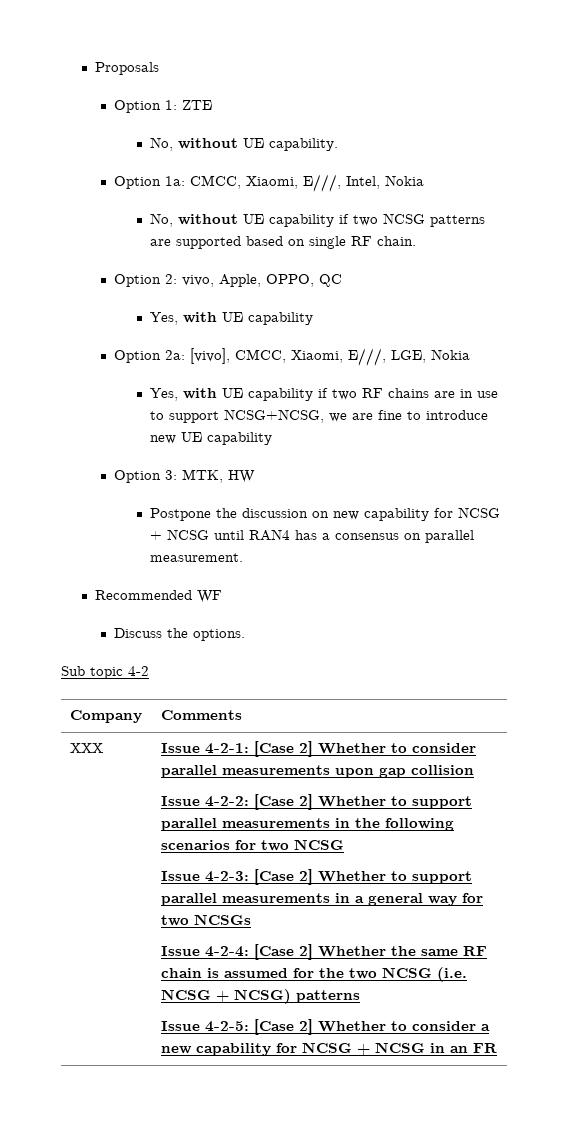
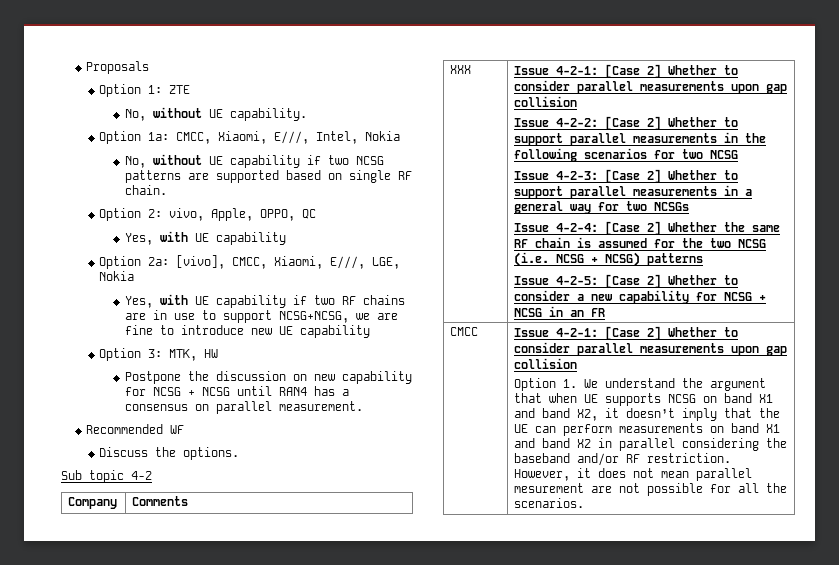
+ CMCC | Issue 4-2-1: [Case 2] Whether to consider parallel measurements upon gap collision
+ Option 1. We understand the argument that when UE supports NCSG on band X1 and band X2, it doesn’t imply that the UE can perform measurements on band X1 and band X2 in parallel considering the baseband and/or RF restriction. However, it does not mean parallel mesurement are not possible for all the scenarios.

